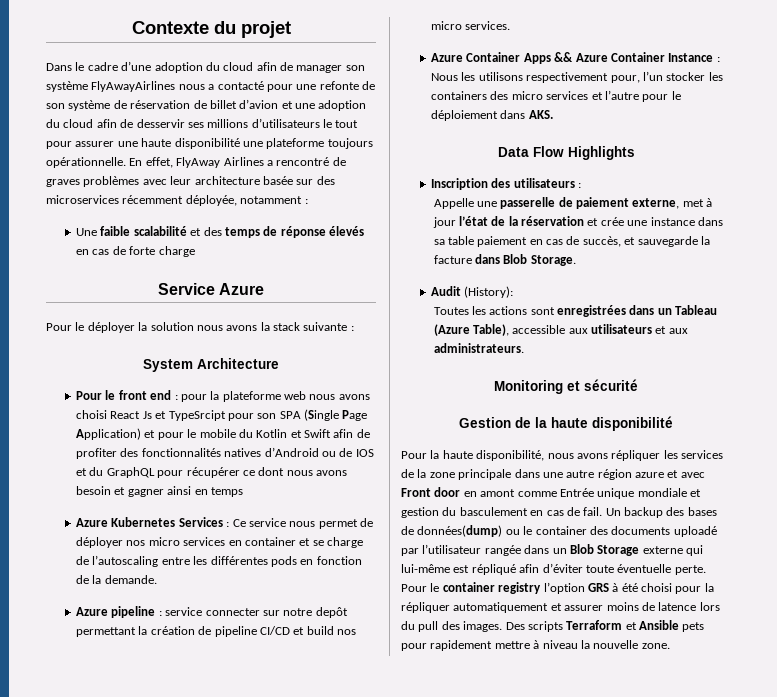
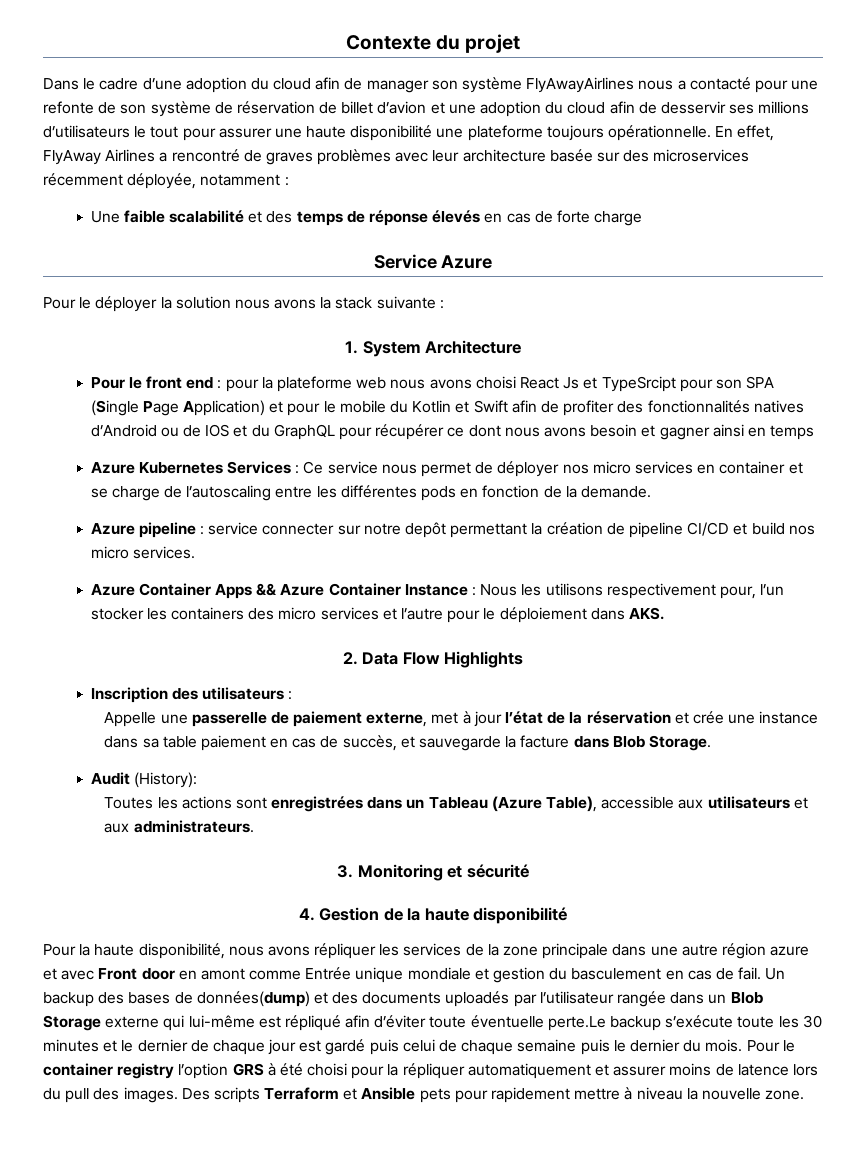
- System Architecture
+ 1. System Architecture
- Data Flow Highlights
+ 2. Data Flow Highlights
- Monitoring et sécurité
+ 3. Monitoring et sécurité
- Gestion de la haute disponibilité
+ 4. Gestion de la haute disponibilité
- Un backup des bases de données(dump) ou le container des documents uploadé par l’utilisateur rangée dans un Blob Storage externe qui lui-même est répliqué afin d’éviter toute éventuelle perte.
+ Un backup des bases de données(dump) et des documents uploadés par l’utilisateur rangée dans un Blob Storage externe qui lui-même est répliqué afin d’éviter toute éventuelle perte.Le backup s’exécute toute les 30 minutes et le dernier de chaque jour est gardé puis celui de chaque semaine puis le dernier du mois.

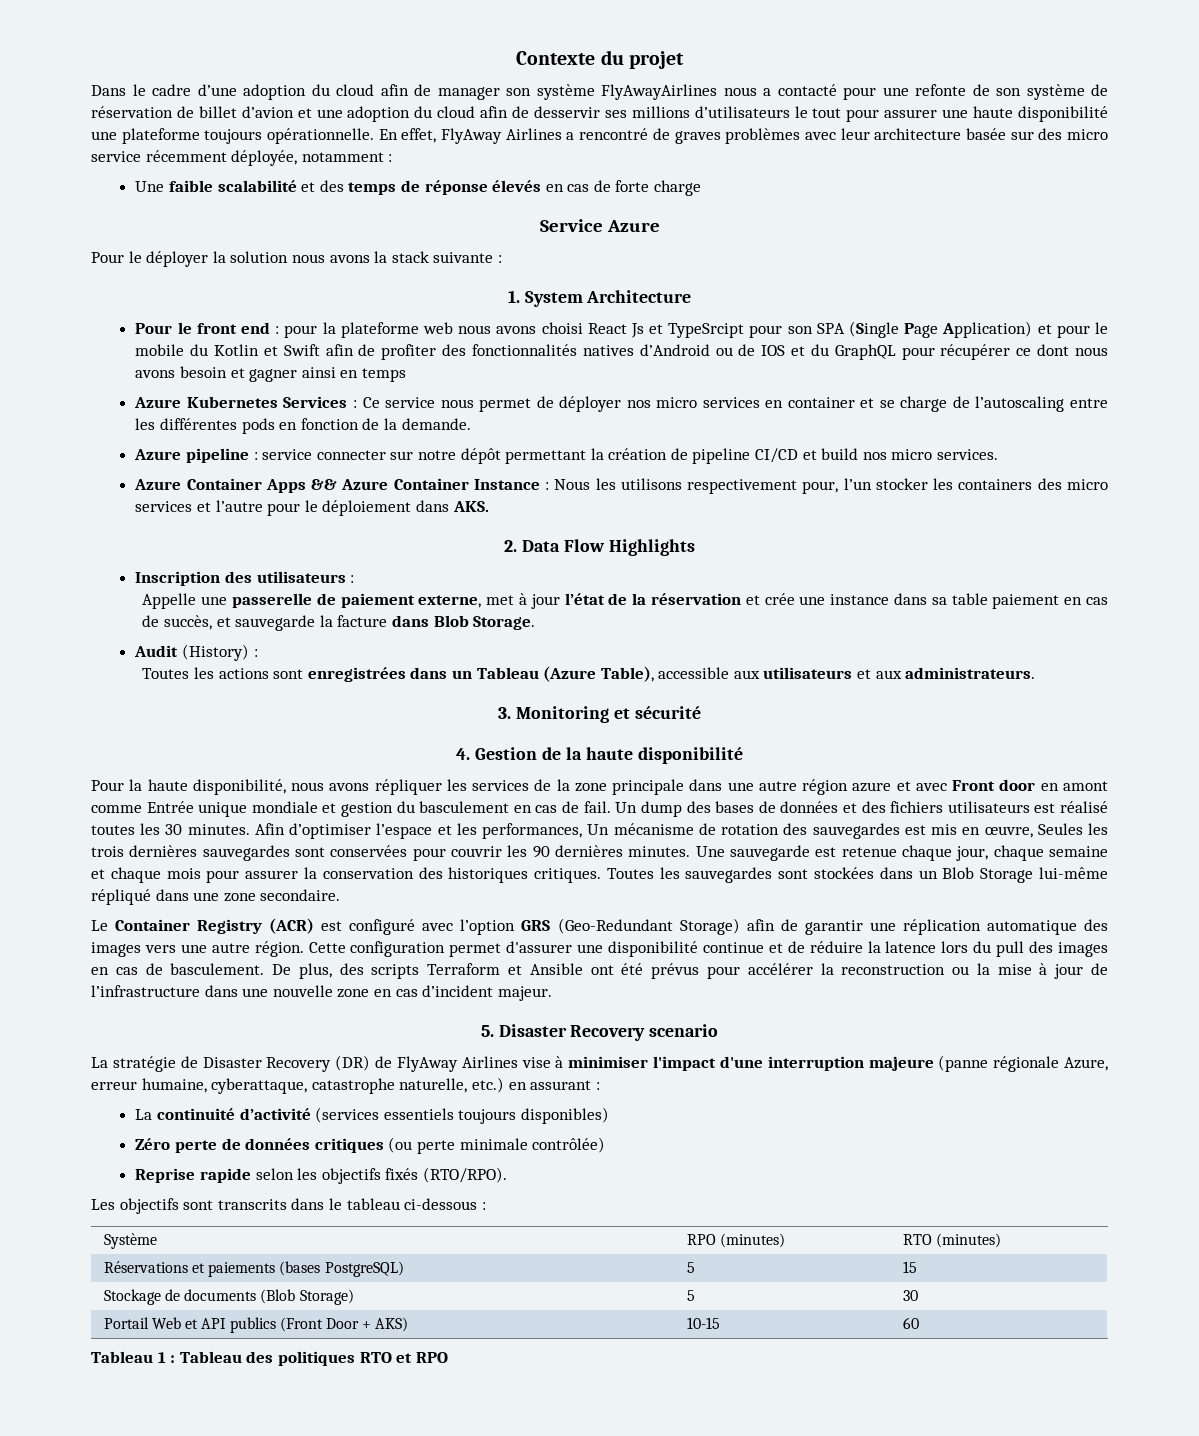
- En effet, FlyAway Airlines a rencontré de graves problèmes avec leur architecture basée sur des microservices récemment déployée, notamment :
+ En effet, FlyAway Airlines a rencontré de graves problèmes avec leur architecture basée sur des micro service récemment déployée, notamment :
- Azure pipeline : service connecter sur notre depôt permettant la création de pipeline CI/CD et build nos micro services.
+ Azure pipeline : service connecter sur notre dépôt permettant la création de pipeline CI/CD et build nos micro services.
- Audit (History):
+ Audit (History) :
- Un backup des bases de données(dump) et des documents uploadés par l’utilisateur rangée dans un Blob Storage externe qui lui-même est répliqué afin d’éviter toute éventuelle perte.Le backup s’exécute toute les 30 minutes et le dernier de chaque jour est gardé puis celui de chaque semaine puis le dernier du mois. Pour le container registry l’option GRS à été choisi pour la répliquer automatiquement et assurer moins de latence lors du pull des images. Des scripts Terraform et Ansible pets pour rapidement mettre à niveau la nouvelle zone.
+ Un dump des bases de données et des fichiers utilisateurs est réalisé toutes les 30 minutes. Afin d’optimiser l’espace et les performances, Un mécanisme de rotation des sauvegardes est mis en œuvre, Seules les trois dernières sauvegardes sont conservées pour couvrir les 90 dernières minutes. Une sauvegarde est retenue chaque jour, chaque semaine et chaque mois pour assurer la conservation des historiques critiques. Toutes les sauvegardes sont stockées dans un Blob Storage lui-même répliqué dans une zone secondaire.
+ Le Container Registry (ACR) est configuré avec l’option GRS (Geo-Redundant Storage) afin de garantir une réplication automatique des images vers une autre région. Cette configuration permet d'assurer une disponibilité continue et de réduire la latence lors du pull des images en cas de basculement. De plus, des scripts Terraform et Ansible ont été prévus pour accélérer la reconstruction ou la mise à jour de l’infrastructure dans une nouvelle zone en cas d’incident majeur.
+ 5. Disaster Recovery scenario
+ La stratégie de Disaster Recovery (DR) de FlyAway Airlines vise à minimiser l'impact d'une interruption majeure (panne régionale Azure, erreur humaine, cyberattaque, catastrophe naturelle, etc.) en assurant :
+ La continuité d’activité (services essentiels toujours disponibles)
+ Zéro perte de données critiques (ou perte minimale contrôlée)
+ Reprise rapide selon les objectifs fixés (RTO/RPO).
+ Les objectifs sont transcrits dans le tableau ci-dessous :
+ Système | RPO (minutes) | RTO (minutes)
+ Réservations et paiements (bases PostgreSQL) | 5 | 15
+ Stockage de documents (Blob Storage) | 5 | 30
+ Portail Web et API publics (Front Door + AKS) | 10-15 | 60
+ Tableau 1 : Tableau des politiques RTO et RPO

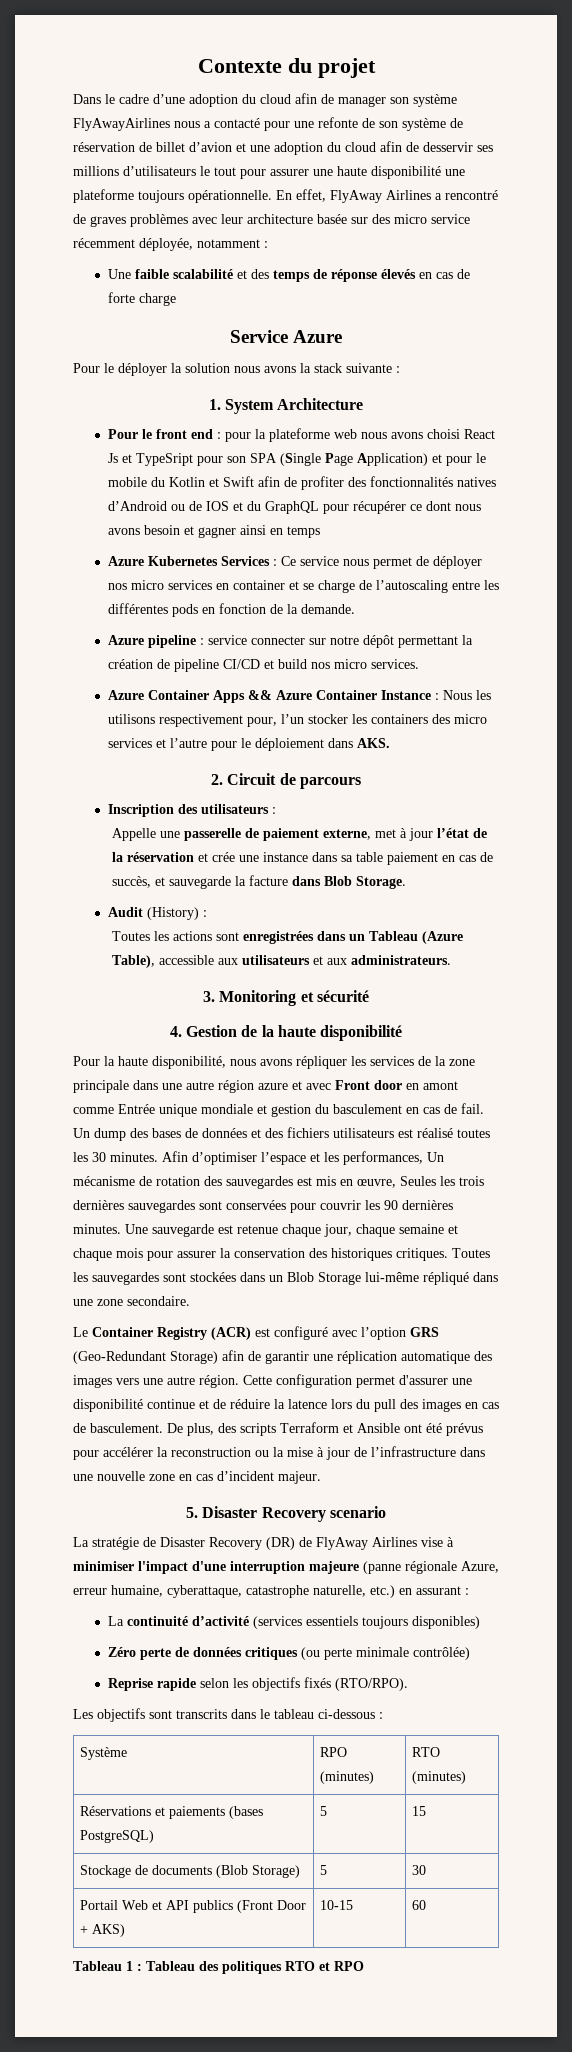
- Pour le front end : pour la plateforme web nous avons choisi React Js et TypeSrcipt pour son SPA (Single Page Application) et pour le mobile du Kotlin et Swift afin de profiter des fonctionnalités natives d’Android ou de IOS et du GraphQL pour récupérer ce dont nous avons besoin et gagner ainsi en temps
+ Pour le front end : pour la plateforme web nous avons choisi React Js et TypeSript pour son SPA (Single Page Application) et pour le mobile du Kotlin et Swift afin de profiter des fonctionnalités natives d’Android ou de IOS et du GraphQL pour récupérer ce dont nous avons besoin et gagner ainsi en temps
- 2. Data Flow Highlights
+ 2. Circuit de parcours

